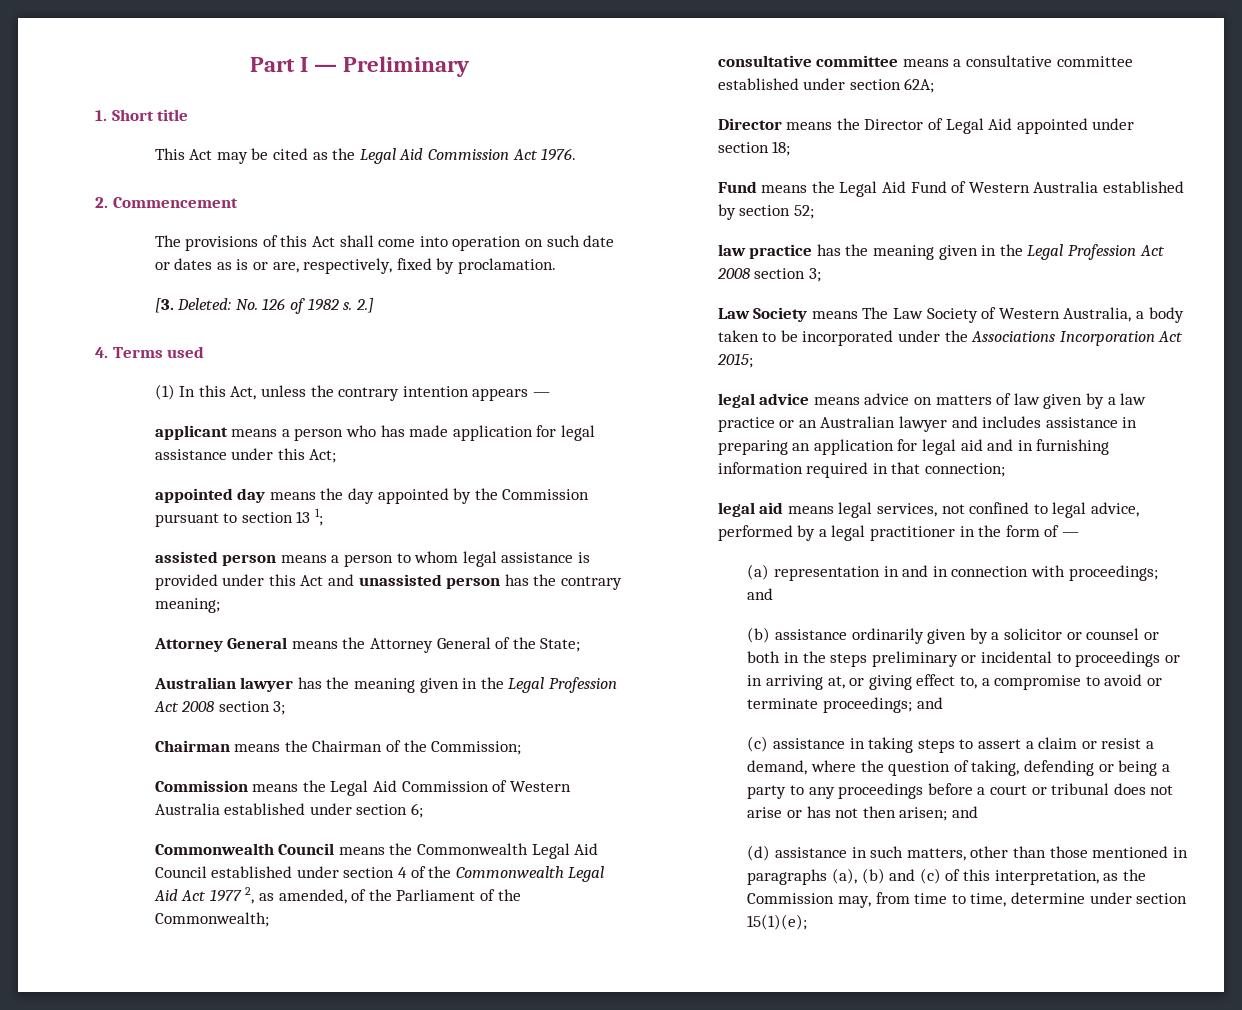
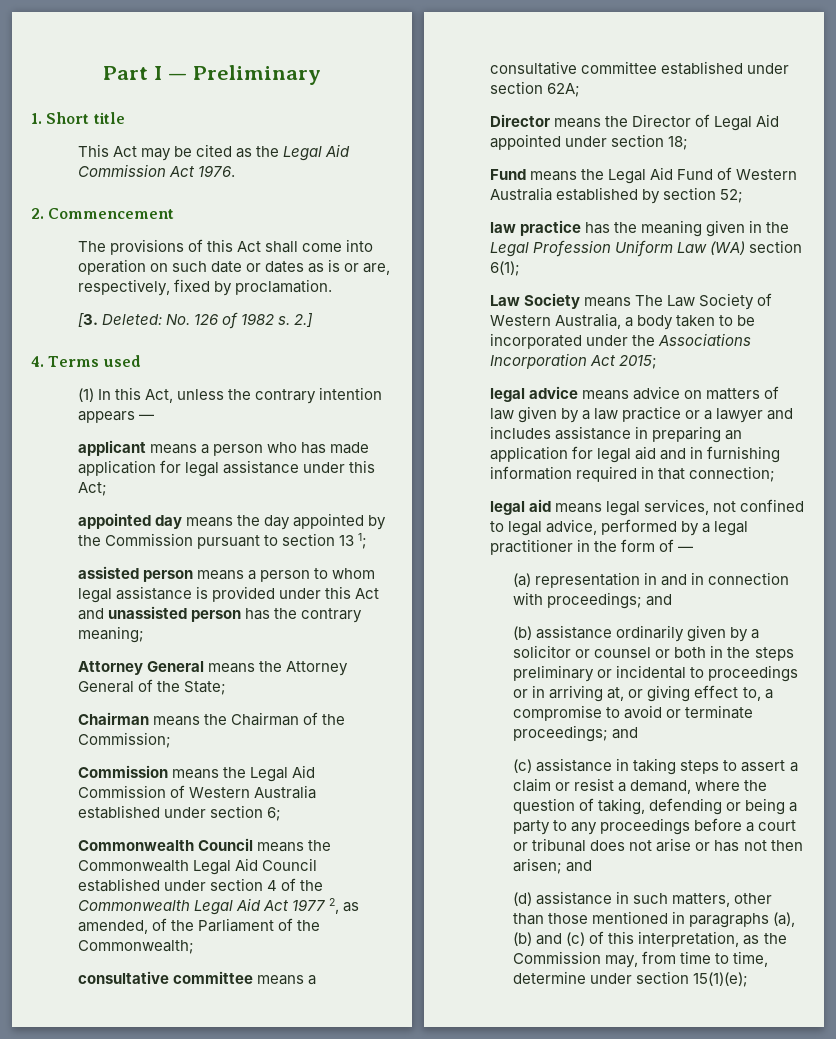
- Australian lawyer has the meaning given in the Legal Profession Act 2008 section 3;
- law practice has the meaning given in the Legal Profession Act 2008 section 3;
+ law practice has the meaning given in the Legal Profession Uniform Law (WA) section 6(1);
- legal advice means advice on matters of law given by a law practice or an Australian lawyer and includes assistance in preparing an application for legal aid and in furnishing information required in that connection;
+ legal advice means advice on matters of law given by a law practice or a lawyer and includes assistance in preparing an application for legal aid and in furnishing information required in that connection;

